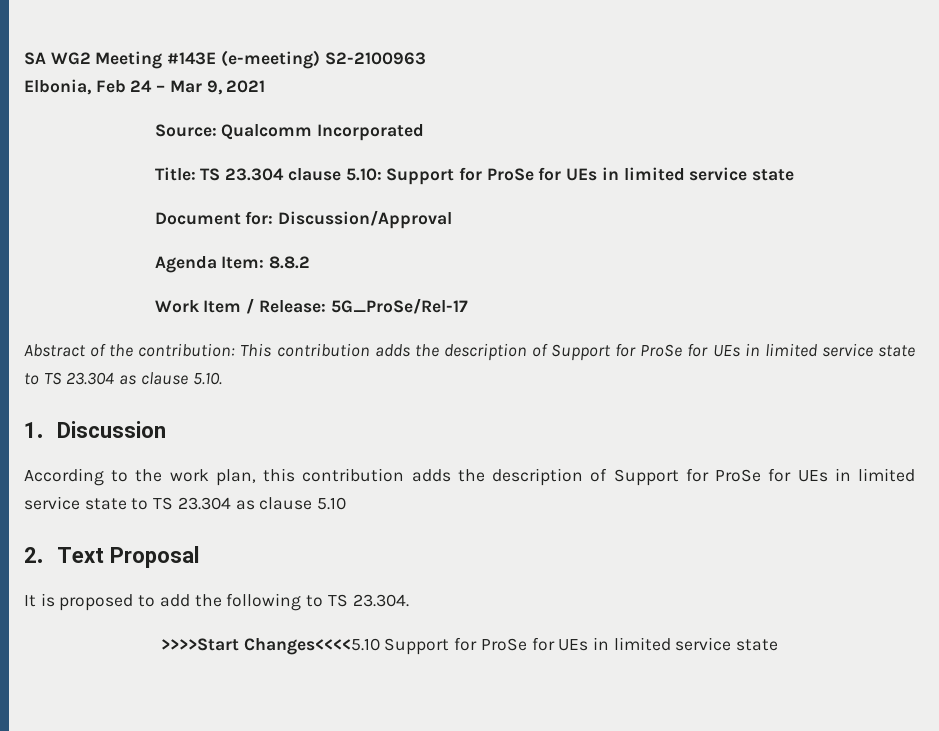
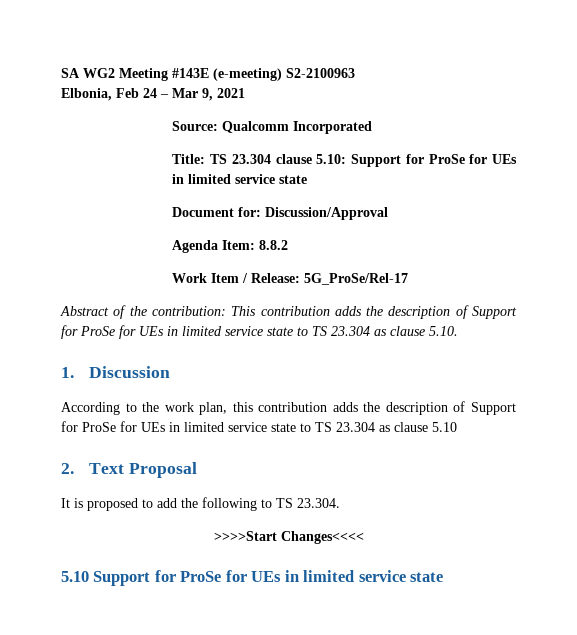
- >>>>Start Changes<<<<5.10 Support for ProSe for UEs in limited service state
+ >>>>Start Changes<<<<
+ 5.10 Support for ProSe for UEs in limited service state

